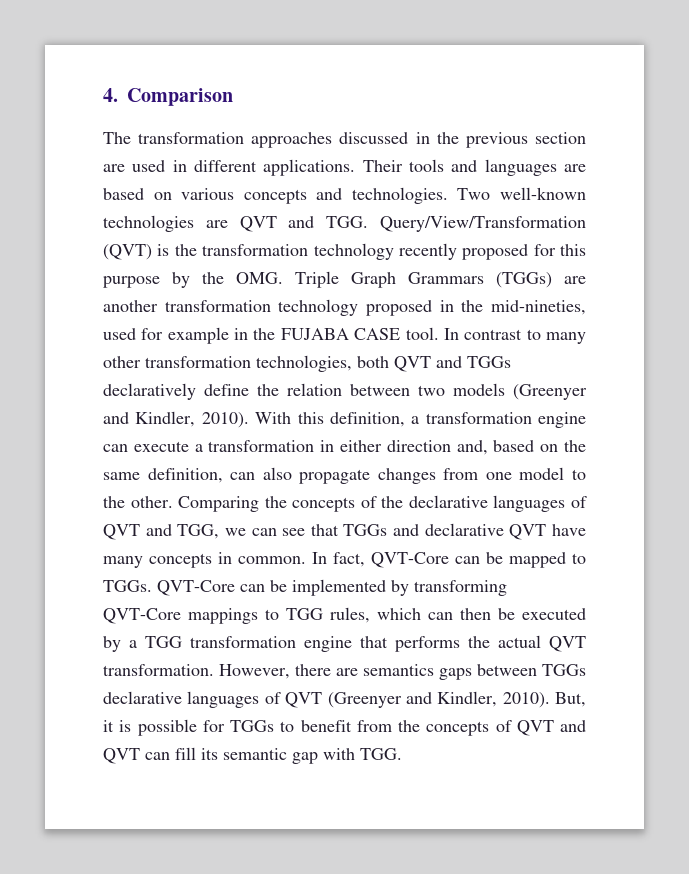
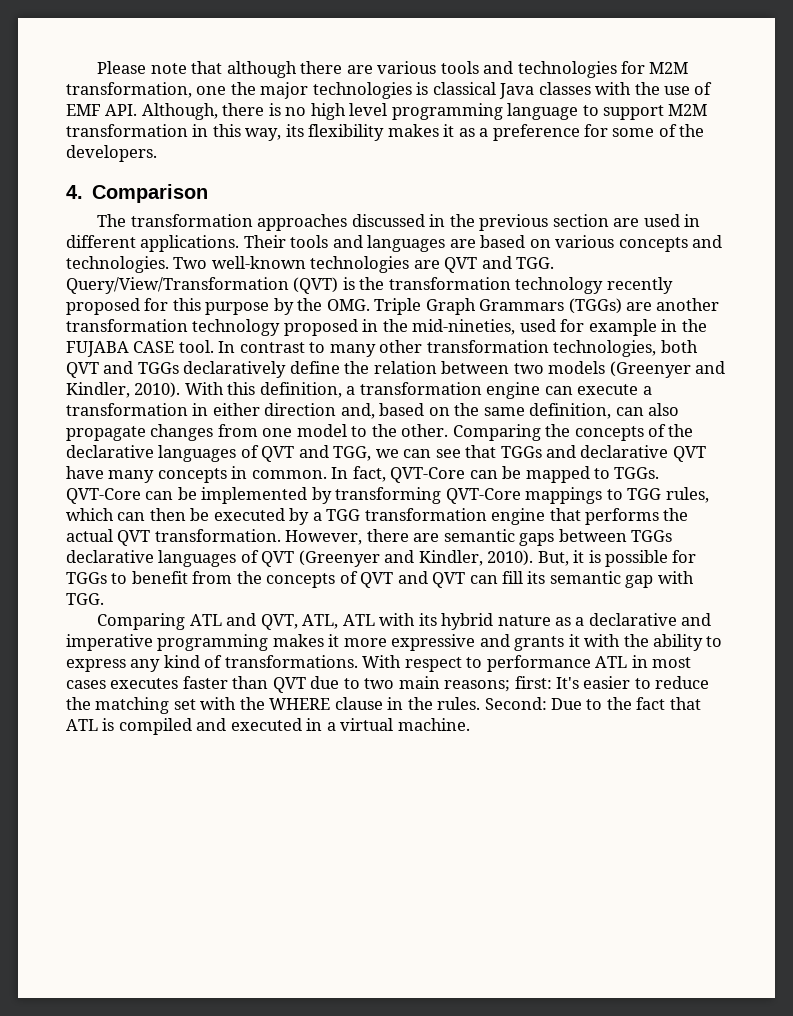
+ Please note that although there are various tools and technologies for M2M transformation, one the major technologies is classical Java classes with the use of EMF API. Although, there is no high level programming language to support M2M transformation in this way, its flexibility makes it as a preference for some of the developers.
- However, there are semantics gaps between TGGs declarative languages of QVT (Greenyer and Kindler, 2010).
+ However, there are semantic gaps between TGGs declarative languages of QVT (Greenyer and Kindler, 2010).
+ Comparing ATL and QVT, ATL, ATL with its hybrid nature as a declarative and imperative programming makes it more expressive and grants it with the ability to express any kind of transformations. With respect to performance ATL in most cases executes faster than QVT due to two main reasons; first: It's easier to reduce the matching set with the WHERE clause in the rules. Second: Due to the fact that ATL is compiled and executed in a virtual machine.

